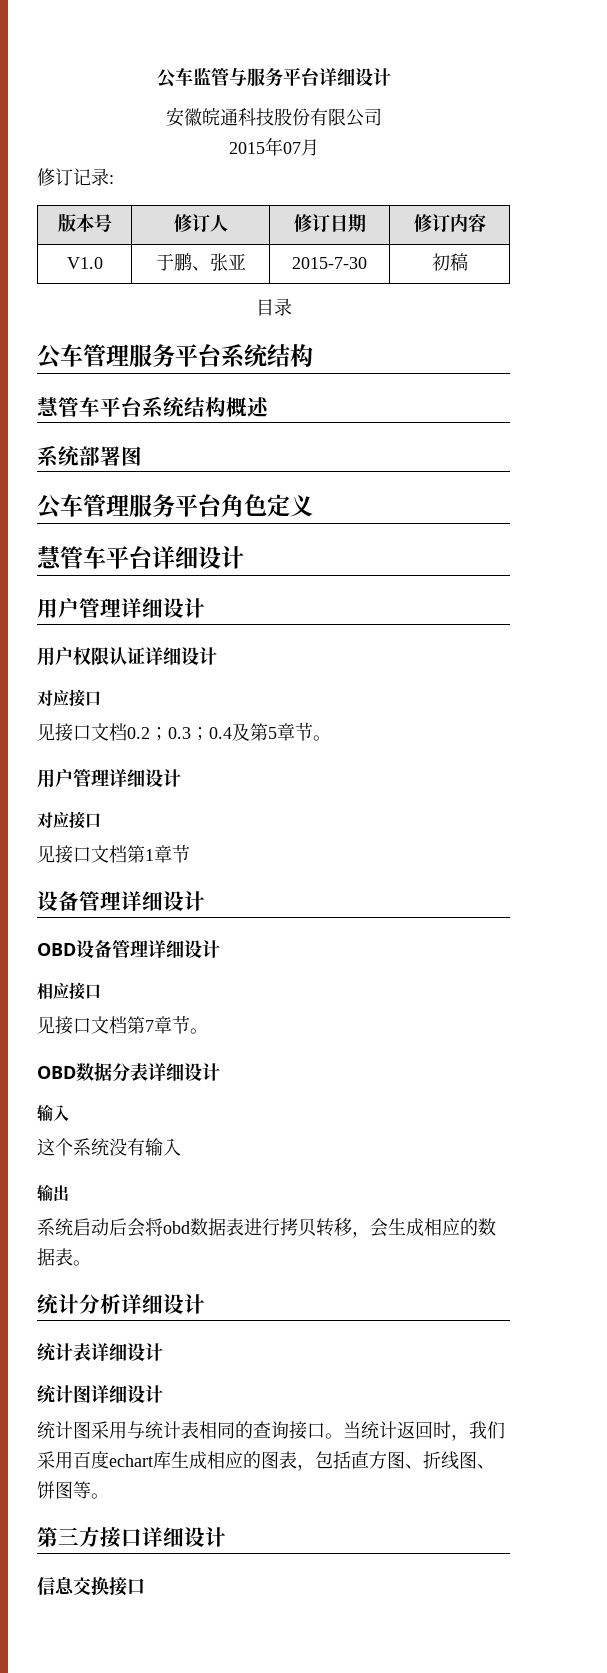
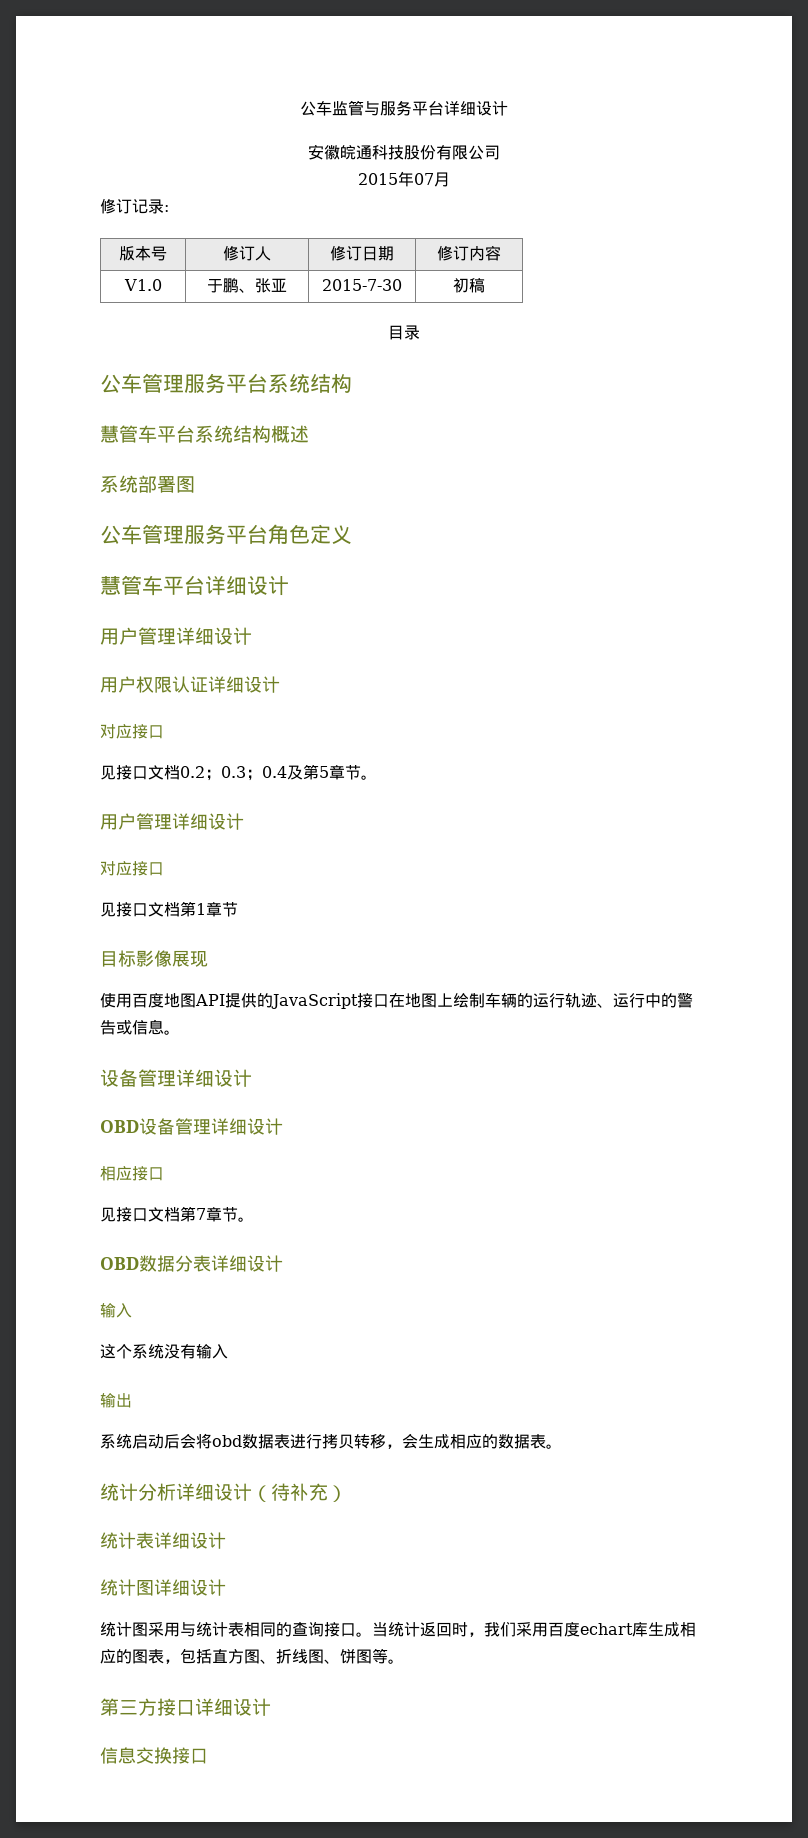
+ 目标影像展现
+ 使用百度地图API提供的JavaScript接口在地图上绘制车辆的运行轨迹、运行中的警告或信息。
- 统计分析详细设计
+ 统计分析详细设计（待补充）

